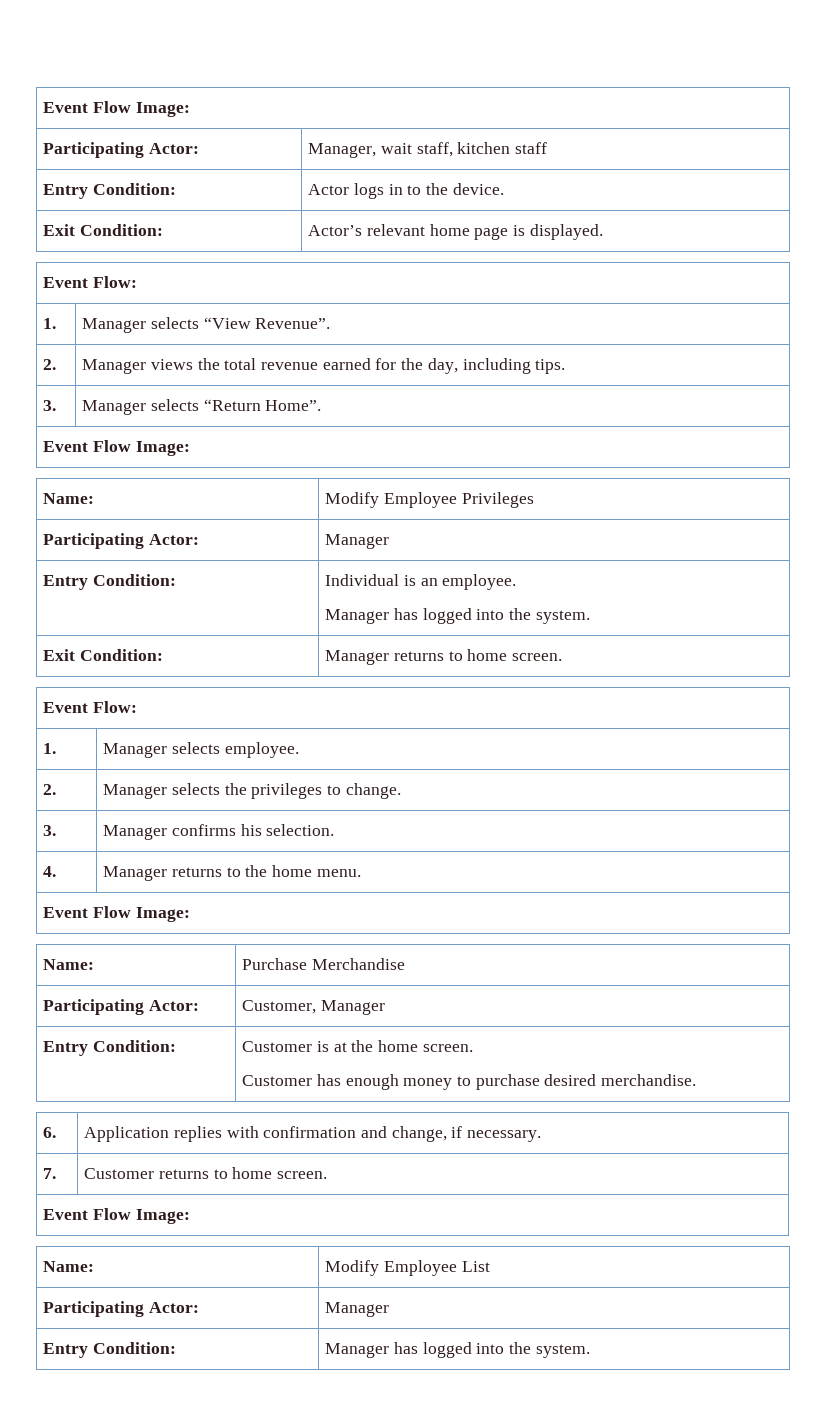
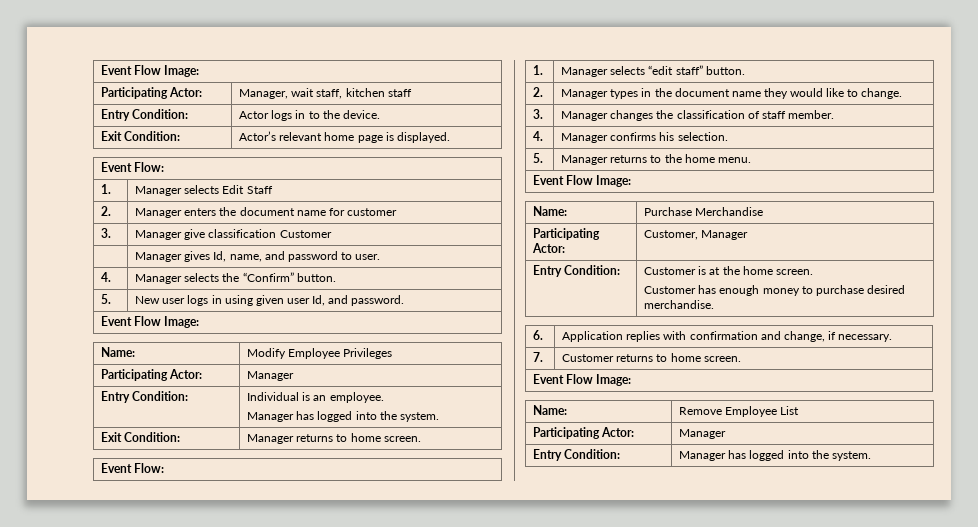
- 1. | Manager selects “View Revenue”.
- 2. | Manager views the total revenue earned for the day, including tips.
- 3. | Manager selects “Return Home”.
+ 1. | Manager selects Edit Staff
+ 2. | Manager enters the document name for customer
+ 3. | Manager give classification Customer
+ | Manager gives Id, name, and password to user.
+ 4. | Manager selects the “Confirm” button.
+ 5. | New user logs in using given user Id, and password.
- 1. | Manager selects employee.
- 2. | Manager selects the privileges to change.
- 3. | Manager confirms his selection.
+ 1. | Manager selects “edit staff” button.
+ 2. | Manager types in the document name they would like to change.
+ 3. | Manager changes the classification of staff member.
+ 4. | Manager confirms his selection.
- 4. | Manager returns to the home menu.
+ 5. | Manager returns to the home menu.
- Name: | Modify Employee List
+ Name: | Remove Employee List

